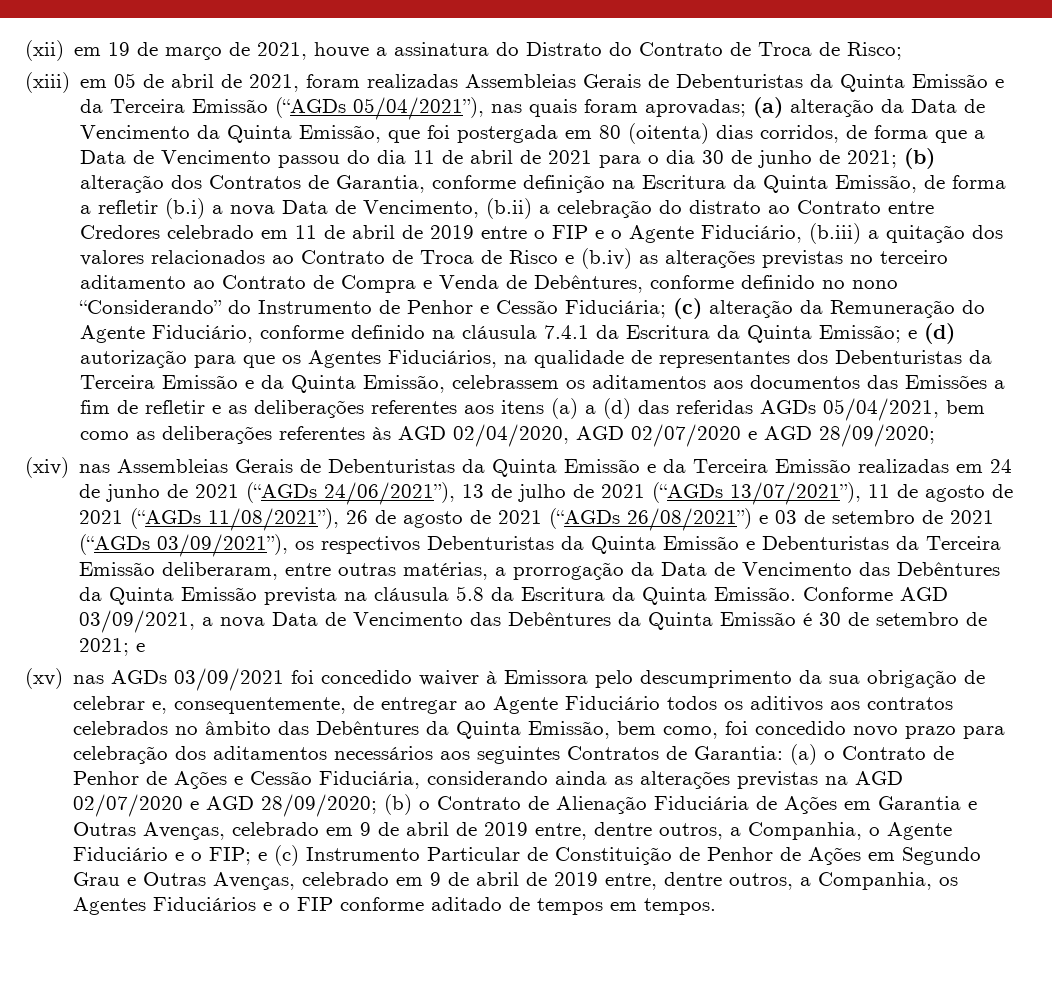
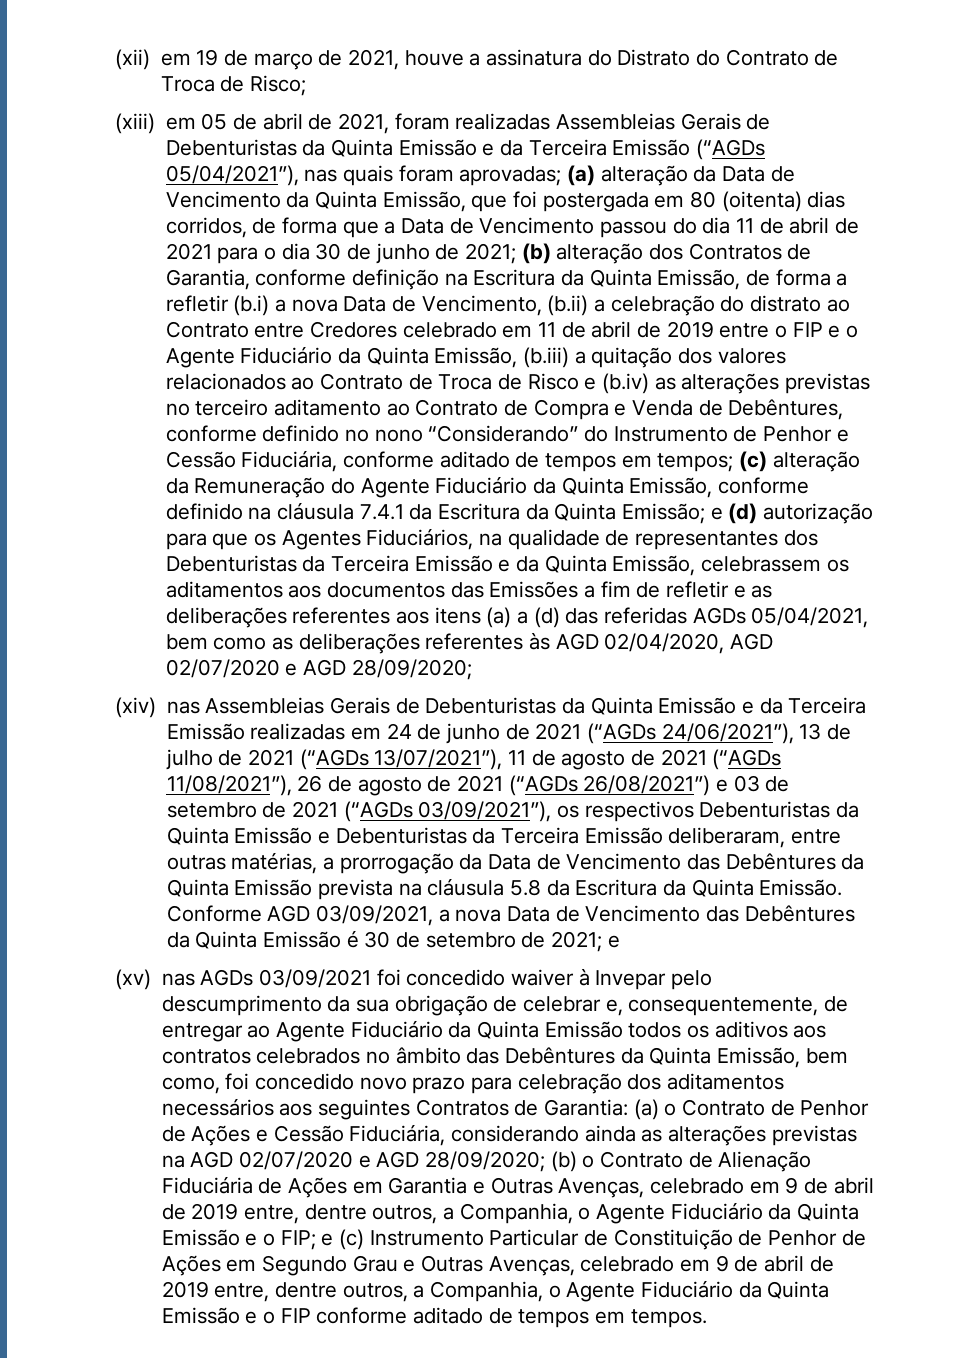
- (b) alteração dos Contratos de Garantia, conforme definição na Escritura da Quinta Emissão, de forma a refletir (b.i) a nova Data de Vencimento, (b.ii) a celebração do distrato ao Contrato entre Credores celebrado em 11 de abril de 2019 entre o FIP e o Agente Fiduciário, (b.iii) a quitação dos valores relacionados ao Contrato de Troca de Risco e (b.iv) as alterações previstas no terceiro aditamento ao Contrato de Compra e Venda de Debêntures, conforme definido no nono “Considerando” do Instrumento de Penhor e Cessão Fiduciária;
+ (b) alteração dos Contratos de Garantia, conforme definição na Escritura da Quinta Emissão, de forma a refletir (b.i) a nova Data de Vencimento, (b.ii) a celebração do distrato ao Contrato entre Credores celebrado em 11 de abril de 2019 entre o FIP e o Agente Fiduciário da Quinta Emissão, (b.iii) a quitação dos valores relacionados ao Contrato de Troca de Risco e (b.iv) as alterações previstas no terceiro aditamento ao Contrato de Compra e Venda de Debêntures, conforme definido no nono “Considerando” do Instrumento de Penhor e Cessão Fiduciária, conforme aditado de tempos em tempos;
- (c) alteração da Remuneração do Agente Fiduciário, conforme definido na cláusula 7.4.1 da Escritura da Quinta Emissão;
+ (c) alteração da Remuneração do Agente Fiduciário da Quinta Emissão, conforme definido na cláusula 7.4.1 da Escritura da Quinta Emissão;
- (xv) nas AGDs 03/09/2021 foi concedido waiver à Emissora pelo descumprimento da sua obrigação de celebrar e, consequentemente, de entregar ao Agente Fiduciário todos os aditivos aos contratos celebrados no âmbito das Debêntures da Quinta Emissão, bem como, foi concedido novo prazo para celebração dos aditamentos necessários aos seguintes Contratos de Garantia:
+ (xv) nas AGDs 03/09/2021 foi concedido waiver à Invepar pelo descumprimento da sua obrigação de celebrar e, consequentemente, de entregar ao Agente Fiduciário da Quinta Emissão todos os aditivos aos contratos celebrados no âmbito das Debêntures da Quinta Emissão, bem como, foi concedido novo prazo para celebração dos aditamentos necessários aos seguintes Contratos de Garantia:
- (b) o Contrato de Alienação Fiduciária de Ações em Garantia e Outras Avenças, celebrado em 9 de abril de 2019 entre, dentre outros, a Companhia, o Agente Fiduciário e o FIP;
+ (b) o Contrato de Alienação Fiduciária de Ações em Garantia e Outras Avenças, celebrado em 9 de abril de 2019 entre, dentre outros, a Companhia, o Agente Fiduciário da Quinta Emissão e o FIP;
- e (c) Instrumento Particular de Constituição de Penhor de Ações em Segundo Grau e Outras Avenças, celebrado em 9 de abril de 2019 entre, dentre outros, a Companhia, os Agentes Fiduciários e o FIP conforme aditado de tempos em tempos.
+ e (c) Instrumento Particular de Constituição de Penhor de Ações em Segundo Grau e Outras Avenças, celebrado em 9 de abril de 2019 entre, dentre outros, a Companhia, o Agente Fiduciário da Quinta Emissão e o FIP conforme aditado de tempos em tempos.

